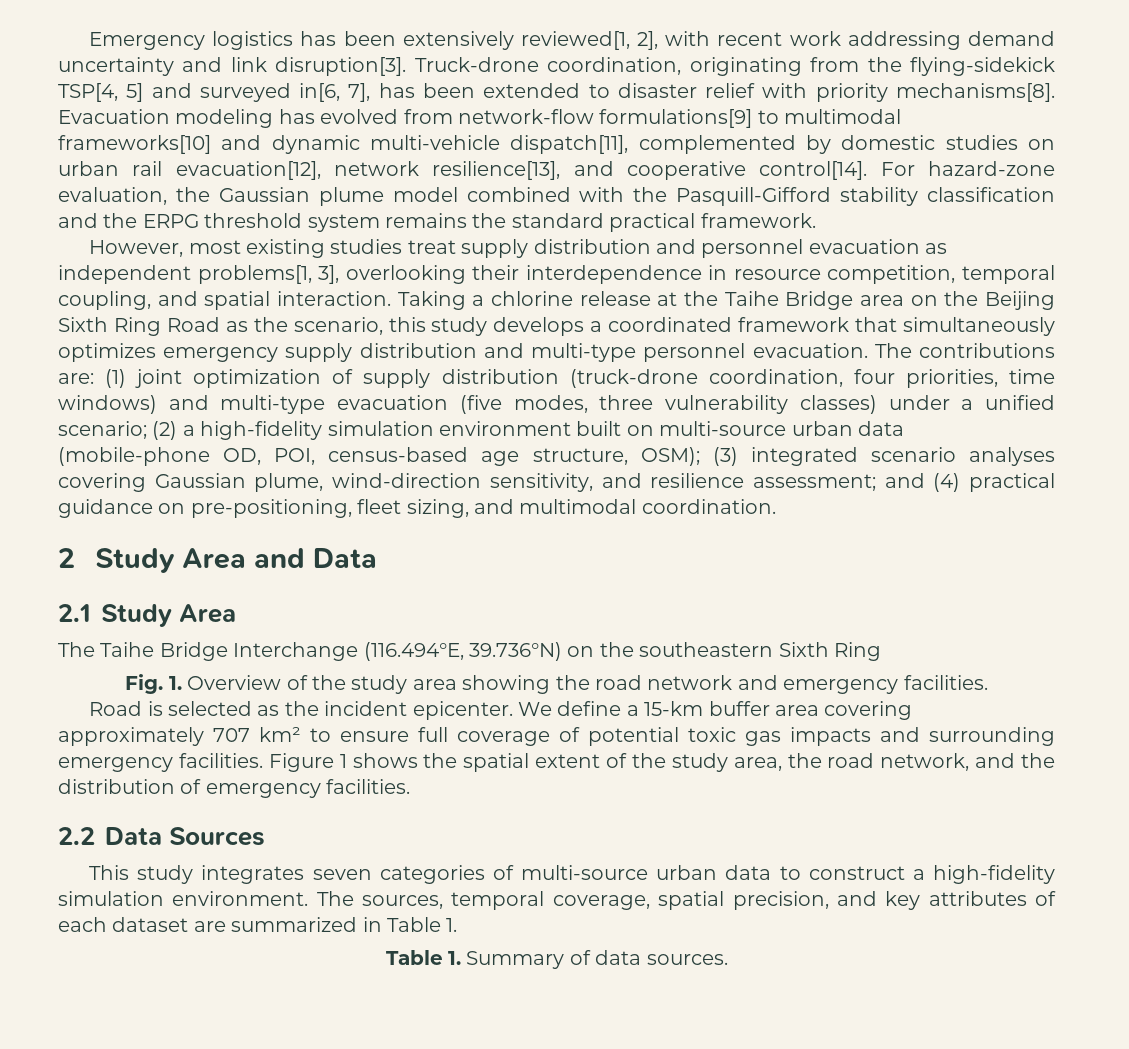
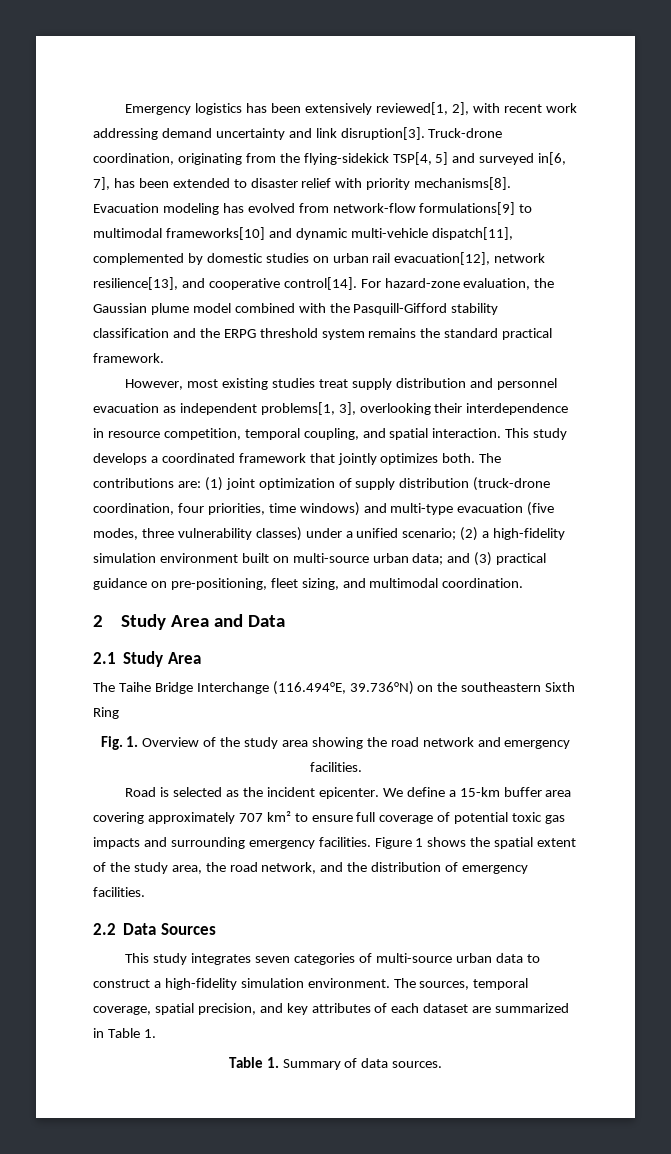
- Taking a chlorine release at the Taihe Bridge area on the Beijing Sixth Ring Road as the scenario, this study develops a coordinated framework that simultaneously optimizes emergency supply distribution and multi-type personnel evacuation.
+ This study develops a coordinated framework that jointly optimizes both.
- The contributions are: (1) joint optimization of supply distribution (truck-drone coordination, four priorities, time windows) and multi-type evacuation (five modes, three vulnerability classes) under a unified scenario; (2) a high-fidelity simulation environment built on multi-source urban data (mobile-phone OD, POI, census-based age structure, OSM); (3) integrated scenario analyses covering Gaussian plume, wind-direction sensitivity, and resilience assessment; and (4) practical guidance on pre-positioning, fleet sizing, and multimodal coordination.
+ The contributions are: (1) joint optimization of supply distribution (truck-drone coordination, four priorities, time windows) and multi-type evacuation (five modes, three vulnerability classes) under a unified scenario; (2) a high-fidelity simulation environment built on multi-source urban data; and (3) practical guidance on pre-positioning, fleet sizing, and multimodal coordination.

